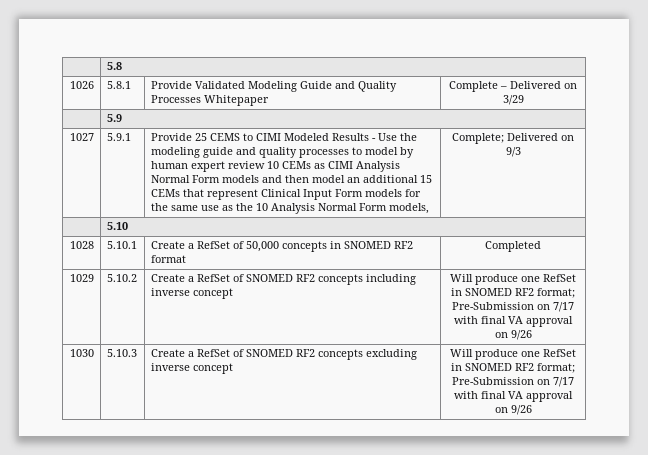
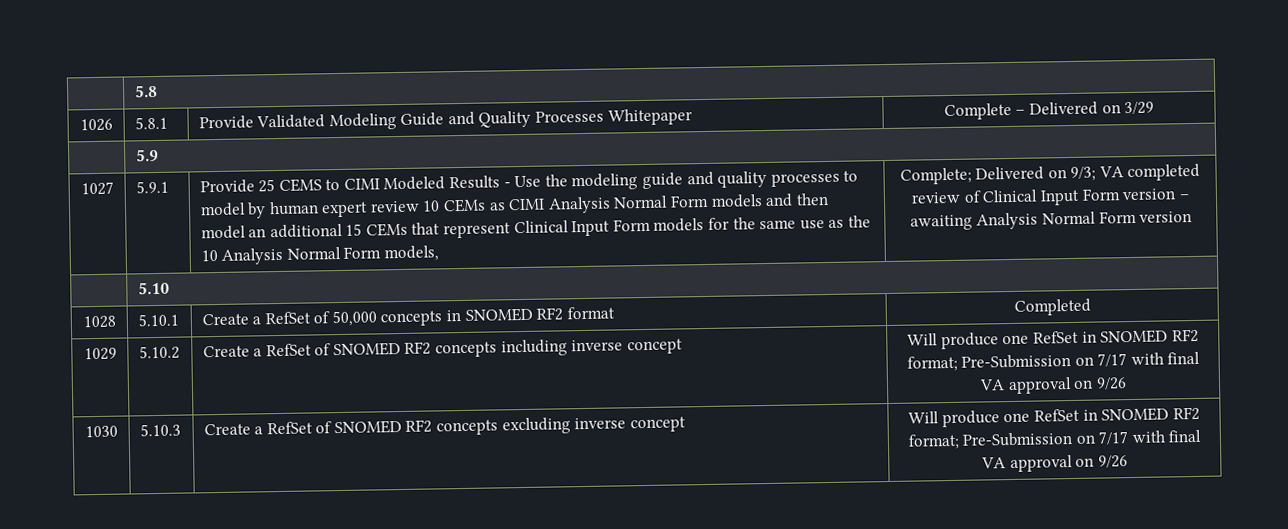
- Complete; Delivered on 9/3
+ Complete; Delivered on 9/3; VA completed review of Clinical Input Form version – awaiting Analysis Normal Form version

